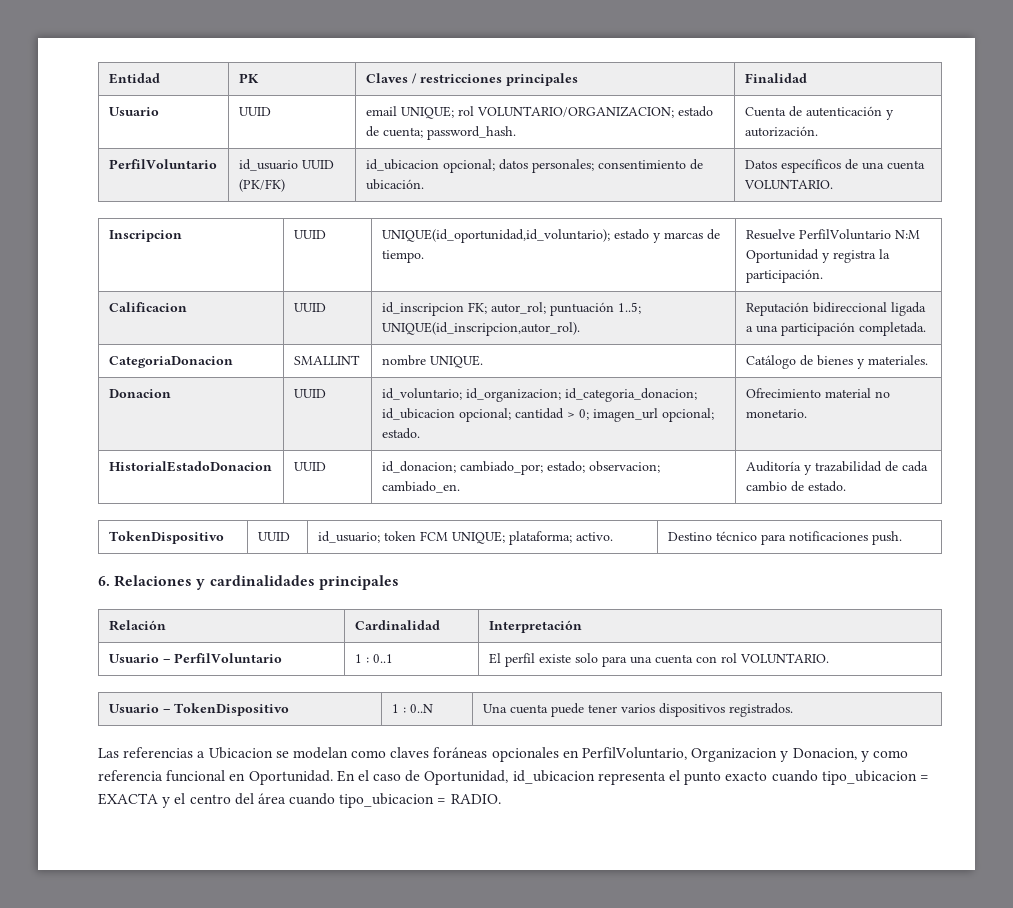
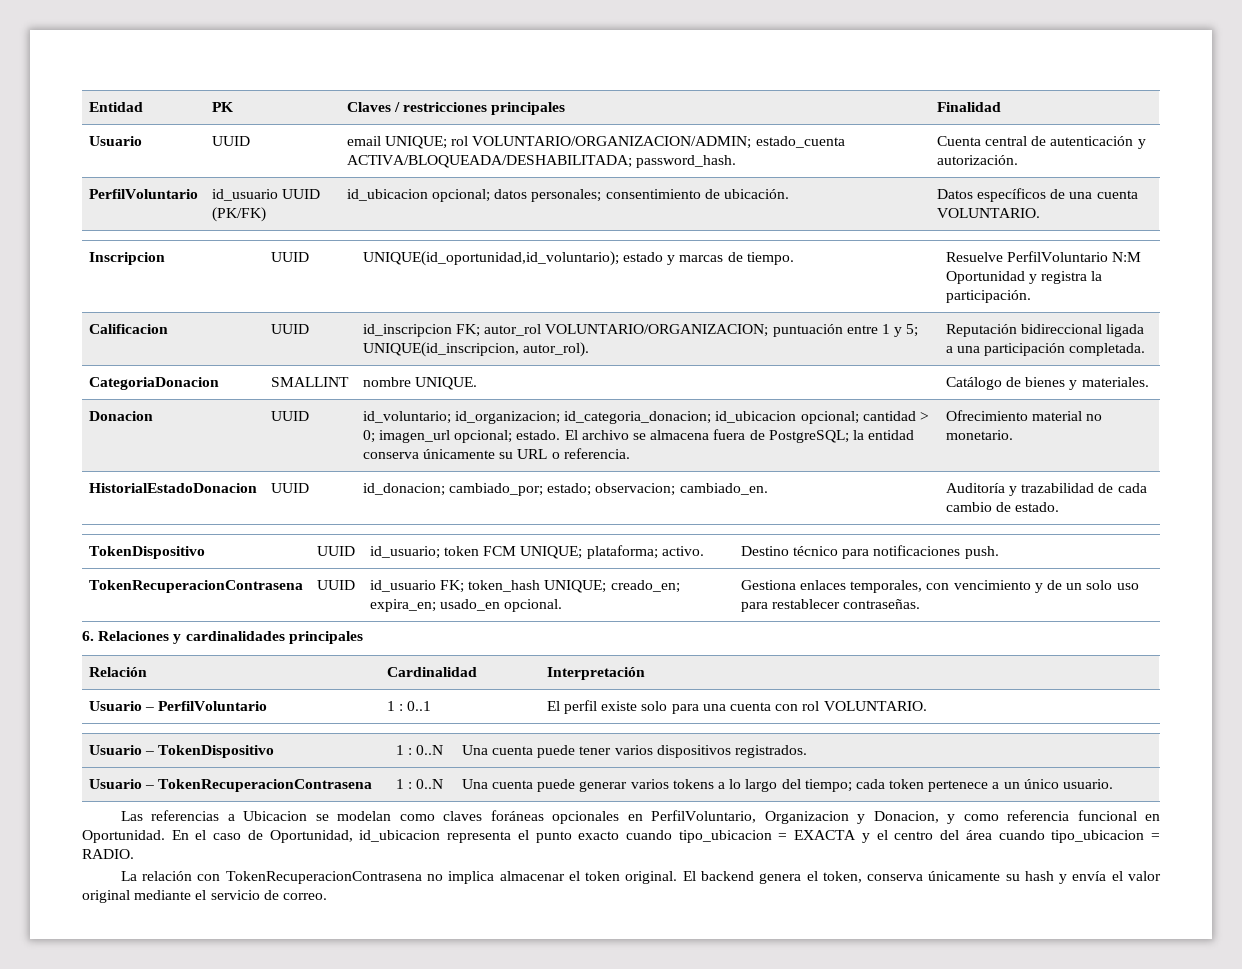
- Usuario | UUID | email UNIQUE; rol VOLUNTARIO/ORGANIZACION; estado de cuenta; password_hash. | Cuenta de autenticación y autorización.
+ Usuario | UUID | email UNIQUE; rol VOLUNTARIO/ORGANIZACION/ADMIN; estado_cuenta ACTIVA/BLOQUEADA/DESHABILITADA; password_hash. | Cuenta central de autenticación y autorización.
- Calificacion | UUID | id_inscripcion FK; autor_rol; puntuación 1..5; UNIQUE(id_inscripcion,autor_rol). | Reputación bidireccional ligada a una participación completada.
+ Calificacion | UUID | id_inscripcion FK; autor_rol VOLUNTARIO/ORGANIZACION; puntuación entre 1 y 5; UNIQUE(id_inscripcion, autor_rol). | Reputación bidireccional ligada a una participación completada.
- Donacion | UUID | id_voluntario; id_organizacion; id_categoria_donacion; id_ubicacion opcional; cantidad > 0; imagen_url opcional; estado. | Ofrecimiento material no monetario.
+ Donacion | UUID | id_voluntario; id_organizacion; id_categoria_donacion; id_ubicacion opcional; cantidad > 0; imagen_url opcional; estado. El archivo se almacena fuera de PostgreSQL; la entidad conserva únicamente su URL o referencia. | Ofrecimiento material no monetario.
+ TokenRecuperacionContrasena | UUID | id_usuario FK; token_hash UNIQUE; creado_en; expira_en; usado_en opcional. | Gestiona enlaces temporales, con vencimiento y de un solo uso para restablecer contraseñas.
+ Usuario – TokenRecuperacionContrasena | 1 : 0..N | Una cuenta puede generar varios tokens a lo largo del tiempo; cada token pertenece a un único usuario.
+ La relación con TokenRecuperacionContrasena no implica almacenar el token original. El backend genera el token, conserva únicamente su hash y envía el valor original mediante el servicio de correo.

